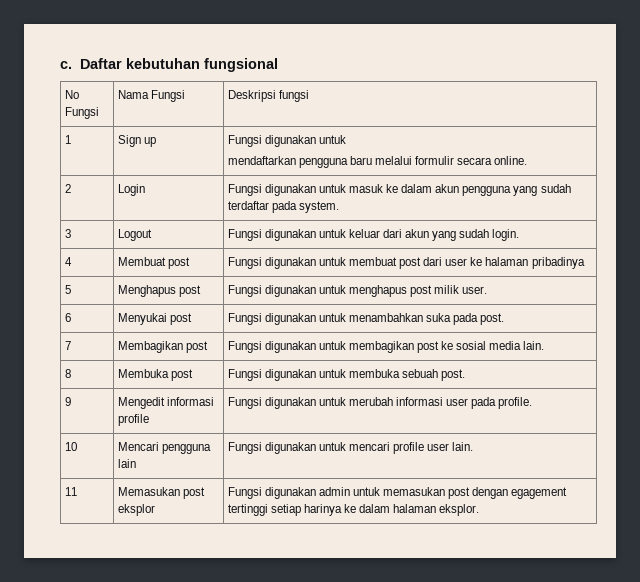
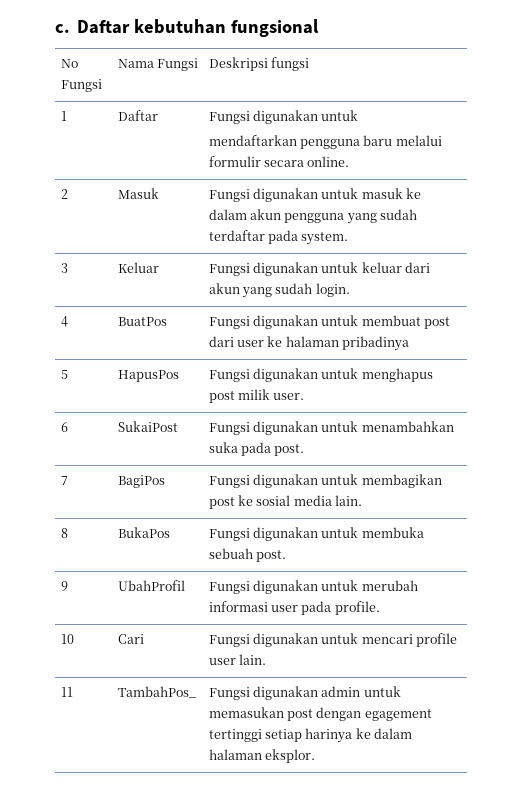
- 1 | Sign up | Fungsi digunakan untuk
+ 1 | Daftar | Fungsi digunakan untuk
- 2 | Login | Fungsi digunakan untuk masuk ke dalam akun pengguna yang sudah terdaftar pada system.
+ 2 | Masuk | Fungsi digunakan untuk masuk ke dalam akun pengguna yang sudah terdaftar pada system.
- 3 | Logout | Fungsi digunakan untuk keluar dari akun yang sudah login.
+ 3 | Keluar | Fungsi digunakan untuk keluar dari akun yang sudah login.
- 4 | Membuat post | Fungsi digunakan untuk membuat post dari user ke halaman pribadinya
+ 4 | BuatPos | Fungsi digunakan untuk membuat post dari user ke halaman pribadinya
- 5 | Menghapus post | Fungsi digunakan untuk menghapus post milik user.
+ 5 | HapusPos | Fungsi digunakan untuk menghapus post milik user.
- 6 | Menyukai post | Fungsi digunakan untuk menambahkan suka pada post.
+ 6 | SukaiPost | Fungsi digunakan untuk menambahkan suka pada post.
- 7 | Membagikan post | Fungsi digunakan untuk membagikan post ke sosial media lain.
+ 7 | BagiPos | Fungsi digunakan untuk membagikan post ke sosial media lain.
- 8 | Membuka post | Fungsi digunakan untuk membuka sebuah post.
+ 8 | BukaPos | Fungsi digunakan untuk membuka sebuah post.
- 9 | Mengedit informasi profile | Fungsi digunakan untuk merubah informasi user pada profile.
+ 9 | UbahProfil | Fungsi digunakan untuk merubah informasi user pada profile.
- 10 | Mencari pengguna lain | Fungsi digunakan untuk mencari profile user lain.
+ 10 | Cari | Fungsi digunakan untuk mencari profile user lain.
- 11 | Memasukan post eksplor | Fungsi digunakan admin untuk memasukan post dengan egagement tertinggi setiap harinya ke dalam halaman eksplor.
+ 11 | TambahPos_ | Fungsi digunakan admin untuk memasukan post dengan egagement tertinggi setiap harinya ke dalam halaman eksplor.

